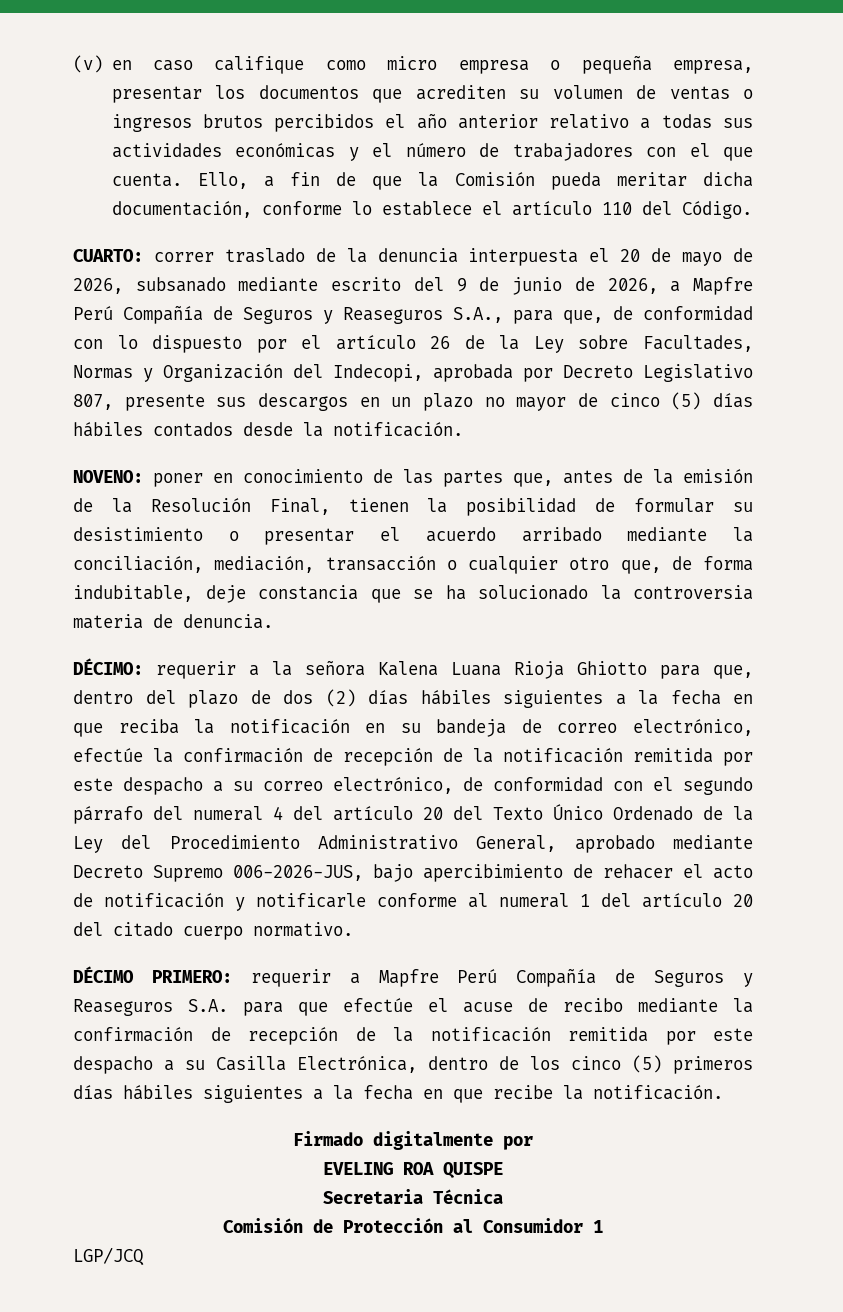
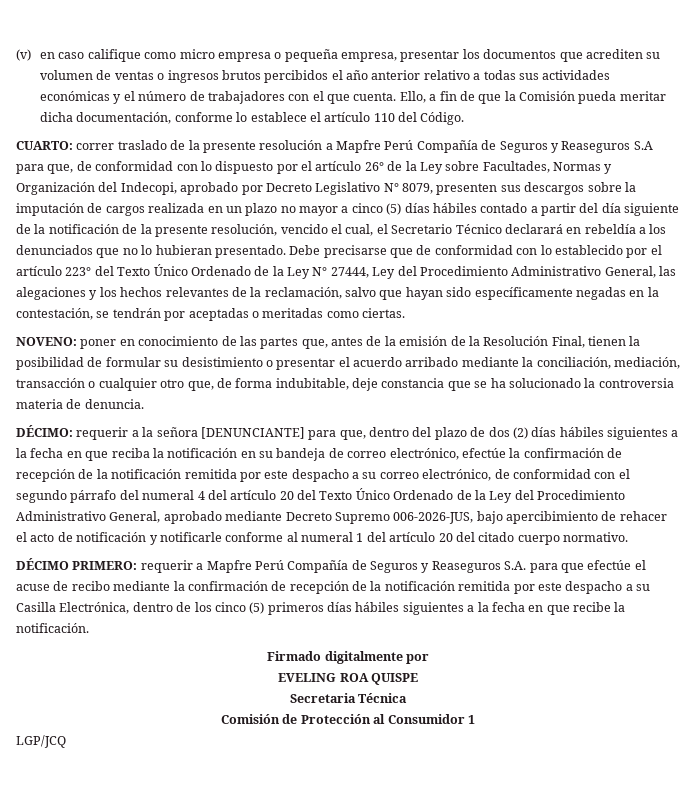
- CUARTO: correr traslado de la denuncia interpuesta el 20 de mayo de 2026, subsanado mediante escrito del 9 de junio de 2026, a Mapfre Perú Compañía de Seguros y Reaseguros S.A., para que, de conformidad con lo dispuesto por el artículo 26 de la Ley sobre Facultades, Normas y Organización del Indecopi, aprobada por Decreto Legislativo 807, presente sus descargos en un plazo no mayor de cinco (5) días hábiles contados desde la notificación.
+ CUARTO: correr traslado de la presente resolución a Mapfre Perú Compañía de Seguros y Reaseguros S.A para que, de conformidad con lo dispuesto por el artículo 26° de la Ley sobre Facultades, Normas y Organización del Indecopi, aprobado por Decreto Legislativo N° 8079, presenten sus descargos sobre la imputación de cargos realizada en un plazo no mayor a cinco (5) días hábiles contado a partir del día siguiente de la notificación de la presente resolución, vencido el cual, el Secretario Técnico declarará en rebeldía a los denunciados que no lo hubieran presentado. Debe precisarse que de conformidad con lo establecido por el artículo 223° del Texto Único Ordenado de la Ley N° 27444, Ley del Procedimiento Administrativo General, las alegaciones y los hechos relevantes de la reclamación, salvo que hayan sido específicamente negadas en la contestación, se tendrán por aceptadas o meritadas como ciertas.
- requerir a la señora Kalena Luana Rioja Ghiotto para que, dentro del plazo de dos (2) días hábiles siguientes a la fecha en que reciba la notificación en su bandeja de correo electrónico, efectúe la confirmación de recepción de la notificación remitida por este despacho a su correo electrónico, de conformidad con el segundo párrafo del numeral 4 del artículo 20 del Texto Único Ordenado de la Ley del Procedimiento Administrativo General, aprobado mediante Decreto Supremo 006-2026-JUS, bajo apercibimiento de rehacer el acto de notificación y notificarle conforme al numeral 1 del artículo 20 del citado cuerpo normativo.
+ requerir a la señora [DENUNCIANTE] para que, dentro del plazo de dos (2) días hábiles siguientes a la fecha en que reciba la notificación en su bandeja de correo electrónico, efectúe la confirmación de recepción de la notificación remitida por este despacho a su correo electrónico, de conformidad con el segundo párrafo del numeral 4 del artículo 20 del Texto Único Ordenado de la Ley del Procedimiento Administrativo General, aprobado mediante Decreto Supremo 006-2026-JUS, bajo apercibimiento de rehacer el acto de notificación y notificarle conforme al numeral 1 del artículo 20 del citado cuerpo normativo.

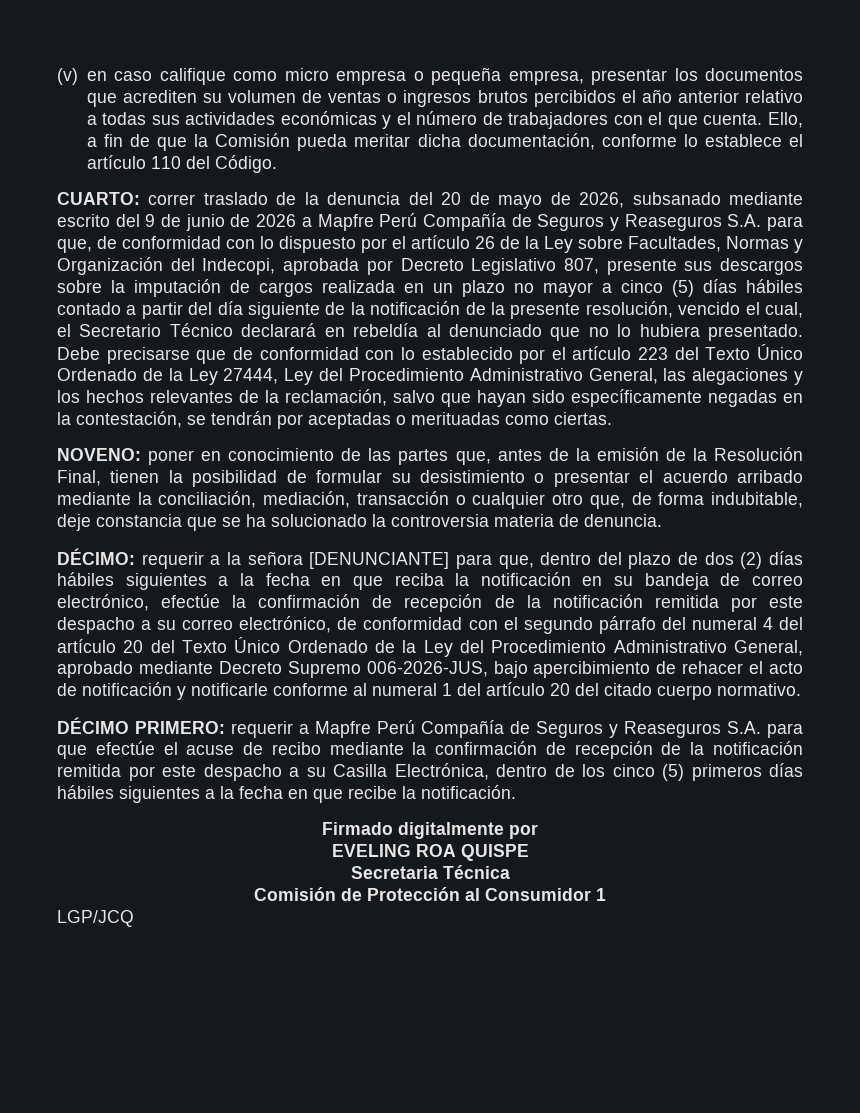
- correr traslado de la presente resolución a Mapfre Perú Compañía de Seguros y Reaseguros S.A para que, de conformidad con lo dispuesto por el artículo 26° de la Ley sobre Facultades, Normas y Organización del Indecopi, aprobado por Decreto Legislativo N° 8079, presenten sus descargos sobre la imputación de cargos realizada en un plazo no mayor a cinco (5) días hábiles contado a partir del día siguiente de la notificación de la presente resolución, vencido el cual, el Secretario Técnico declarará en rebeldía a los denunciados que no lo hubieran presentado.
+ correr traslado de la denuncia del 20 de mayo de 2026, subsanado mediante escrito del 9 de junio de 2026 a Mapfre Perú Compañía de Seguros y Reaseguros S.A. para que, de conformidad con lo dispuesto por el artículo 26 de la Ley sobre Facultades, Normas y Organización del Indecopi, aprobada por Decreto Legislativo 807, presente sus descargos sobre la imputación de cargos realizada en un plazo no mayor a cinco (5) días hábiles contado a partir del día siguiente de la notificación de la presente resolución, vencido el cual, el Secretario Técnico declarará en rebeldía al denunciado que no lo hubiera presentado.
- Debe precisarse que de conformidad con lo establecido por el artículo 223° del Texto Único Ordenado de la Ley N° 27444, Ley del Procedimiento Administrativo General, las alegaciones y los hechos relevantes de la reclamación, salvo que hayan sido específicamente negadas en la contestación, se tendrán por aceptadas o meritadas como ciertas.
+ Debe precisarse que de conformidad con lo establecido por el artículo 223 del Texto Único Ordenado de la Ley 27444, Ley del Procedimiento Administrativo General, las alegaciones y los hechos relevantes de la reclamación, salvo que hayan sido específicamente negadas en la contestación, se tendrán por aceptadas o merituadas como ciertas.

